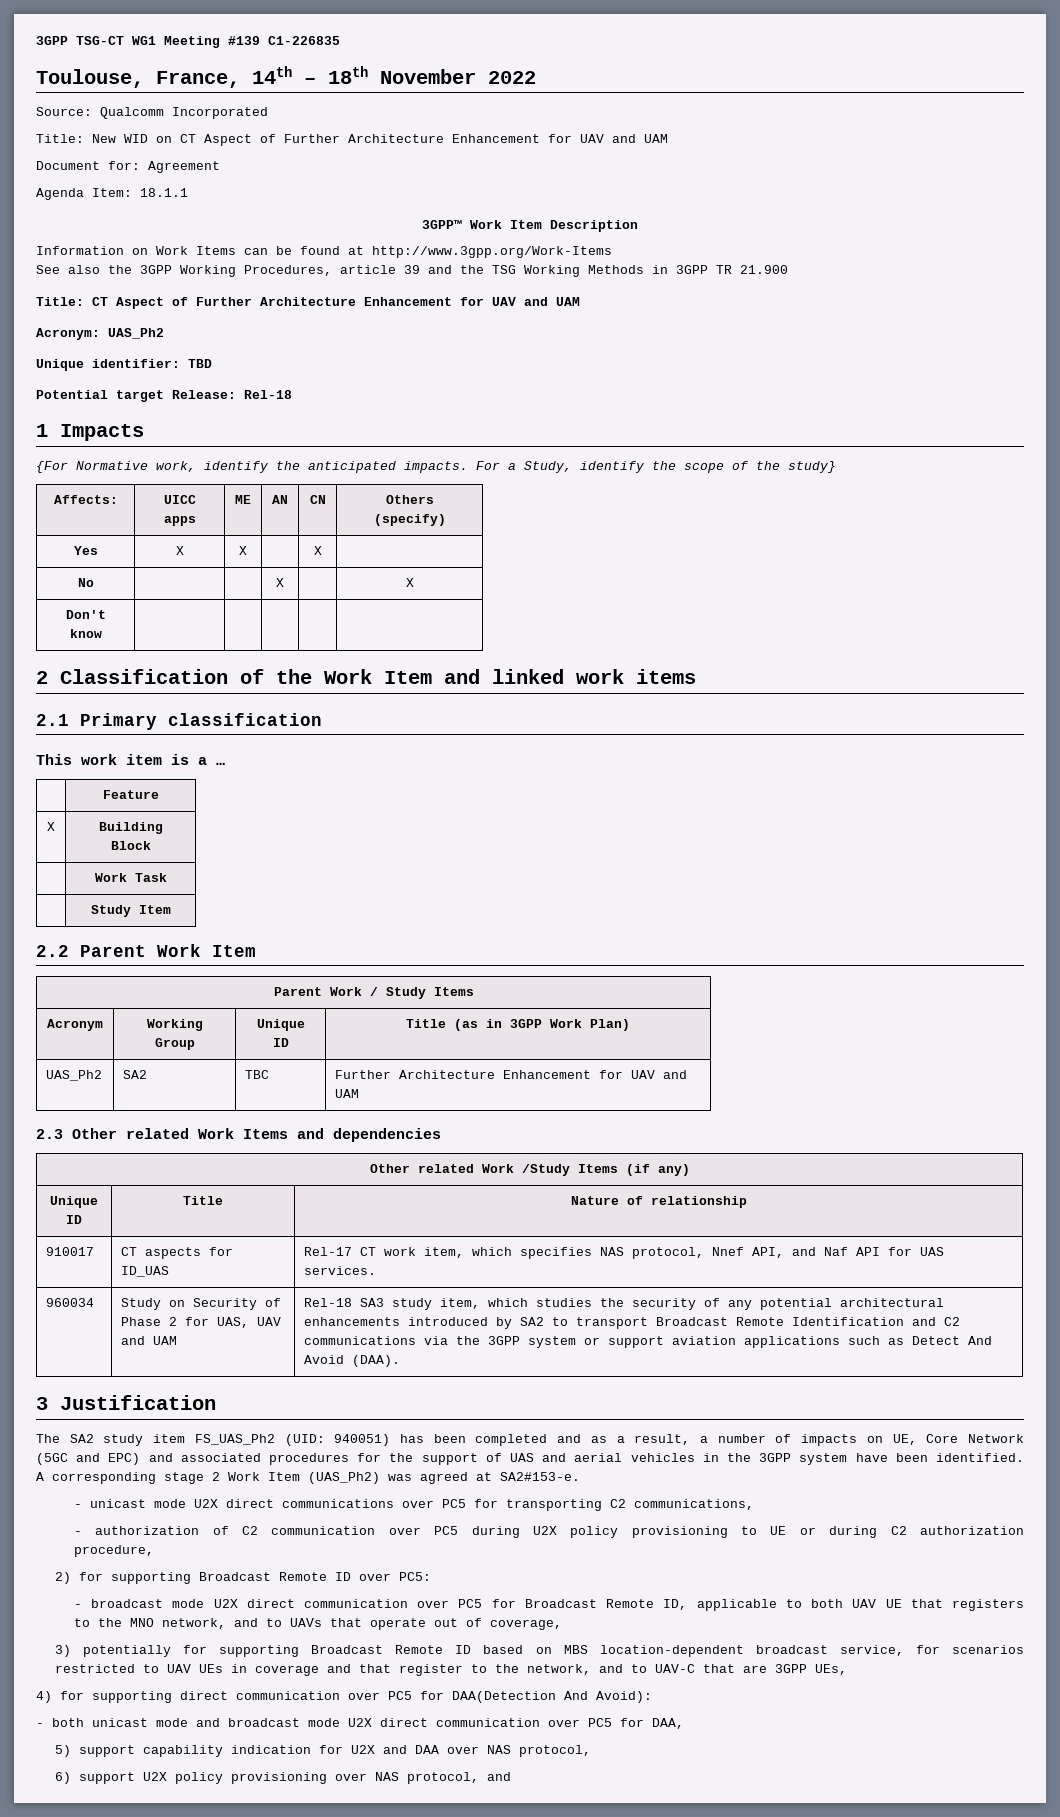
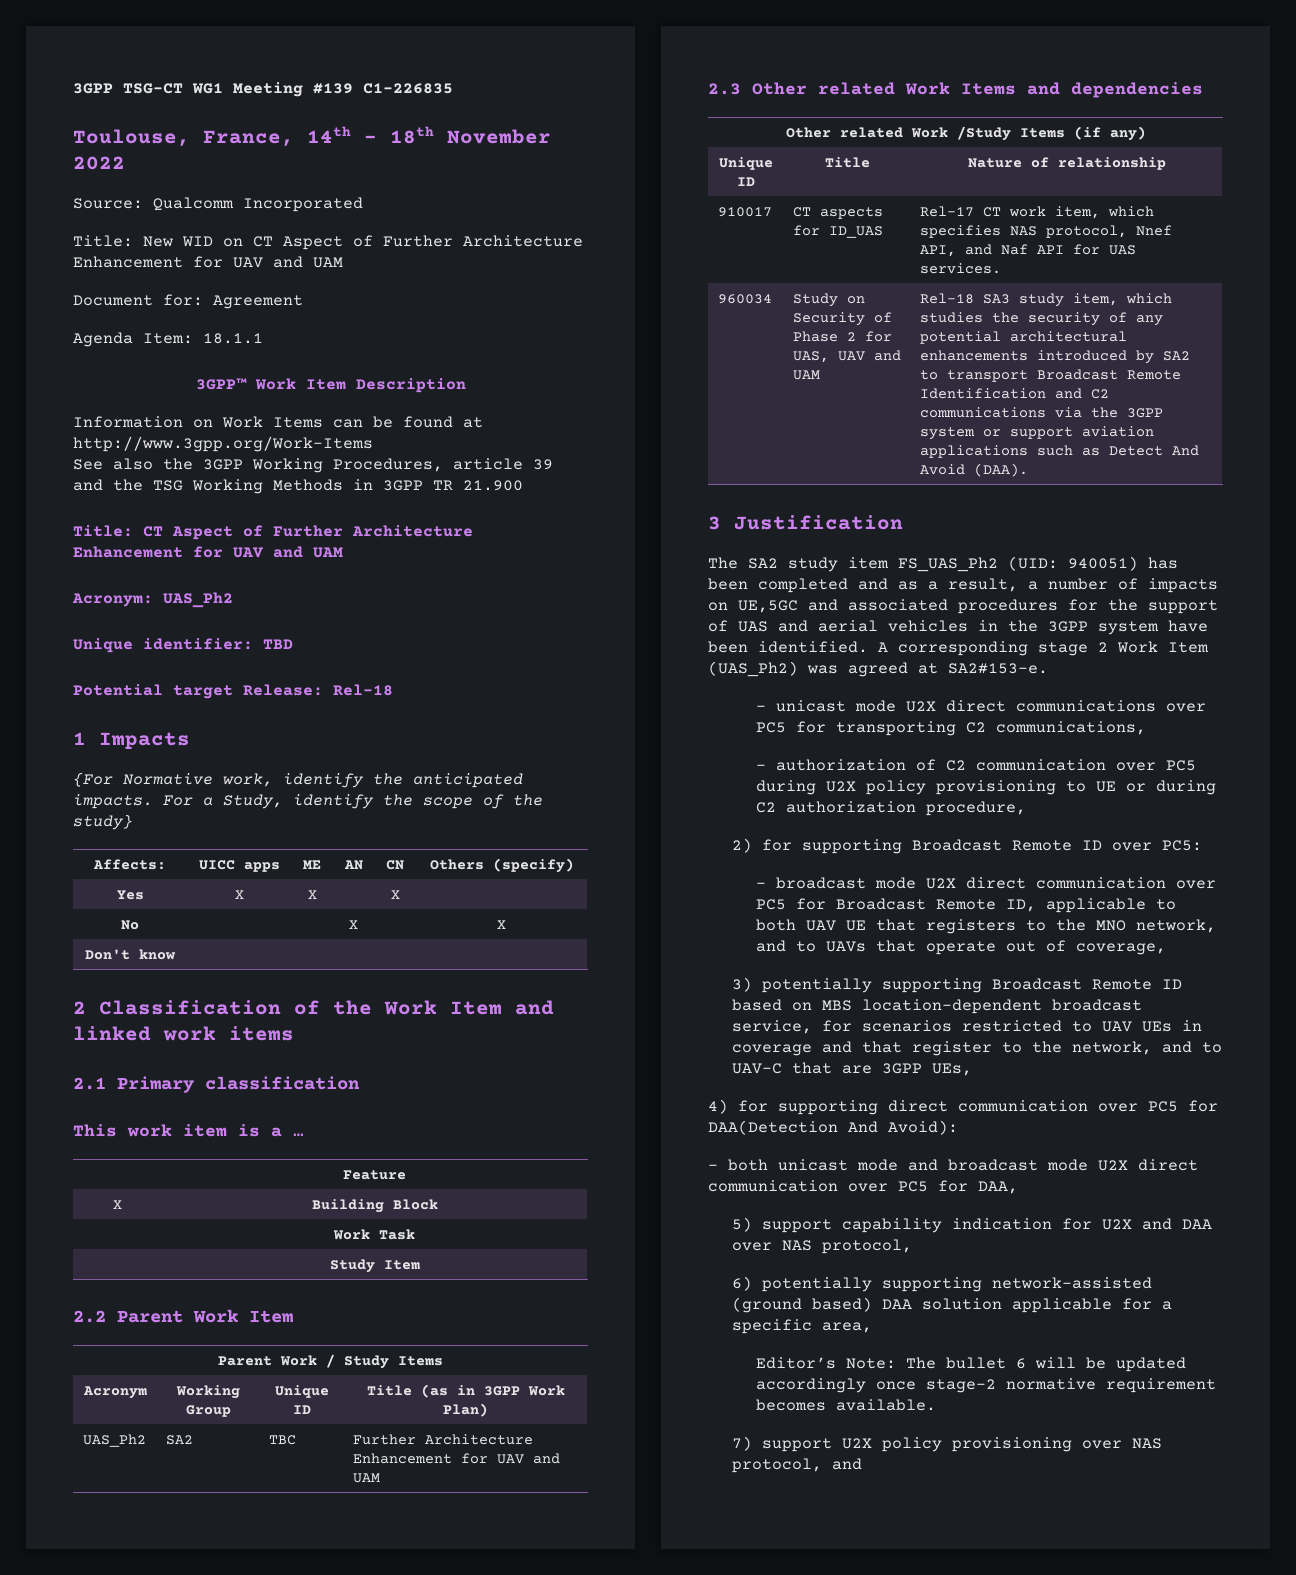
- The SA2 study item FS_UAS_Ph2 (UID: 940051) has been completed and as a result, a number of impacts on UE, Core Network (5GC and EPC) and associated procedures for the support of UAS and aerial vehicles in the 3GPP system have been identified.
+ The SA2 study item FS_UAS_Ph2 (UID: 940051) has been completed and as a result, a number of impacts on UE,5GC and associated procedures for the support of UAS and aerial vehicles in the 3GPP system have been identified.
- 3) potentially for supporting Broadcast Remote ID based on MBS location-dependent broadcast service, for scenarios restricted to UAV UEs in coverage and that register to the network, and to UAV-C that are 3GPP UEs,
+ 3) potentially supporting Broadcast Remote ID based on MBS location-dependent broadcast service, for scenarios restricted to UAV UEs in coverage and that register to the network, and to UAV-C that are 3GPP UEs,
- 6) support U2X policy provisioning over NAS protocol, and
+ 6) potentially supporting network-assisted (ground based) DAA solution applicable for a specific area,
+ Editor’s Note: The bullet 6 will be updated accordingly once stage-2 normative requirement becomes available.
+ 7) support U2X policy provisioning over NAS protocol, and

